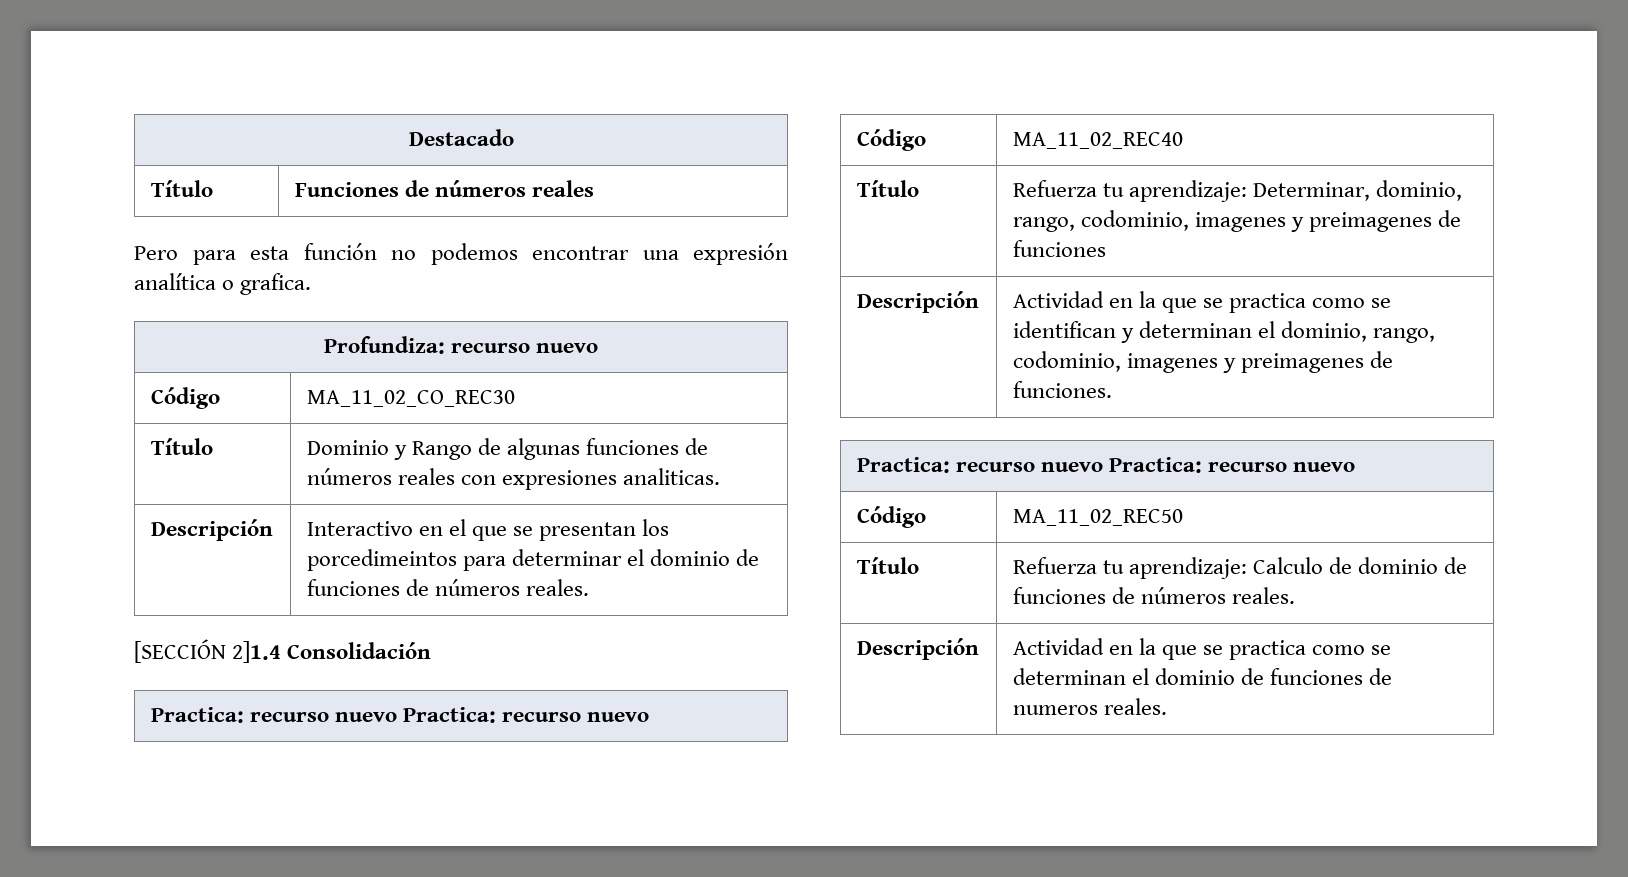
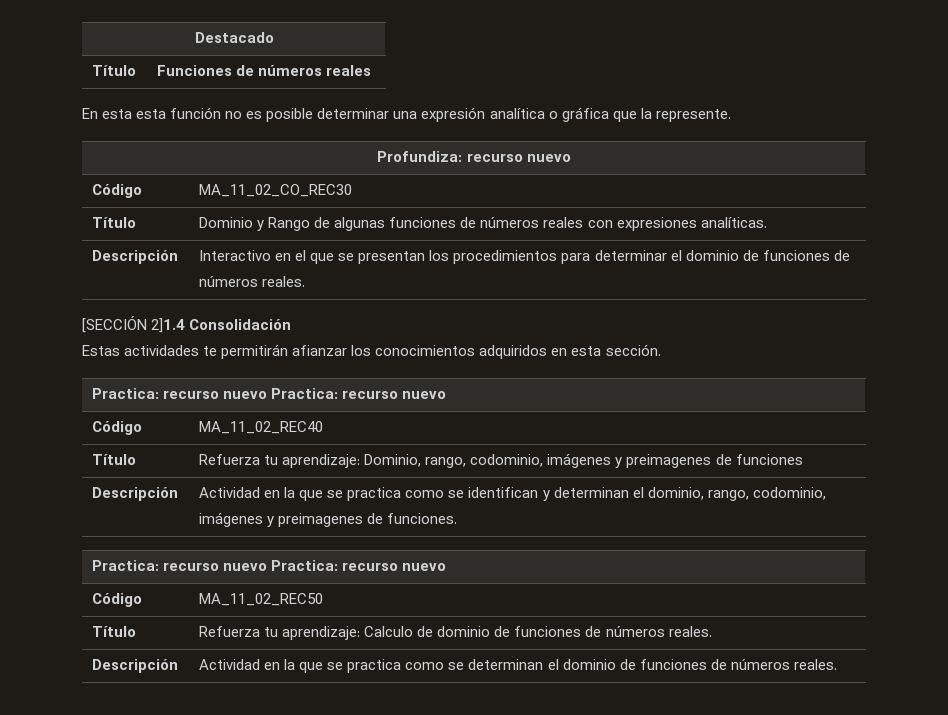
- Pero para esta función no podemos encontrar una expresión analítica o grafica.
+ En esta esta función no es posible determinar una expresión analítica o gráfica que la represente.
- Título | Dominio y Rango de algunas funciones de números reales con expresiones analiticas.
+ Título | Dominio y Rango de algunas funciones de números reales con expresiones analíticas.
- Descripción | Interactivo en el que se presentan los porcedimeintos para determinar el dominio de funciones de números reales.
+ Descripción | Interactivo en el que se presentan los procedimientos para determinar el dominio de funciones de números reales.
+ Estas actividades te permitirán afianzar los conocimientos adquiridos en esta sección.
- Título | Refuerza tu aprendizaje: Determinar, dominio, rango, codominio, imagenes y preimagenes de funciones
+ Título | Refuerza tu aprendizaje: Dominio, rango, codominio, imágenes y preimagenes de funciones
- Descripción | Actividad en la que se practica como se identifican y determinan el dominio, rango, codominio, imagenes y preimagenes de funciones.
+ Descripción | Actividad en la que se practica como se identifican y determinan el dominio, rango, codominio, imágenes y preimagenes de funciones.
- Descripción | Actividad en la que se practica como se determinan el dominio de funciones de numeros reales.
+ Descripción | Actividad en la que se practica como se determinan el dominio de funciones de números reales.

